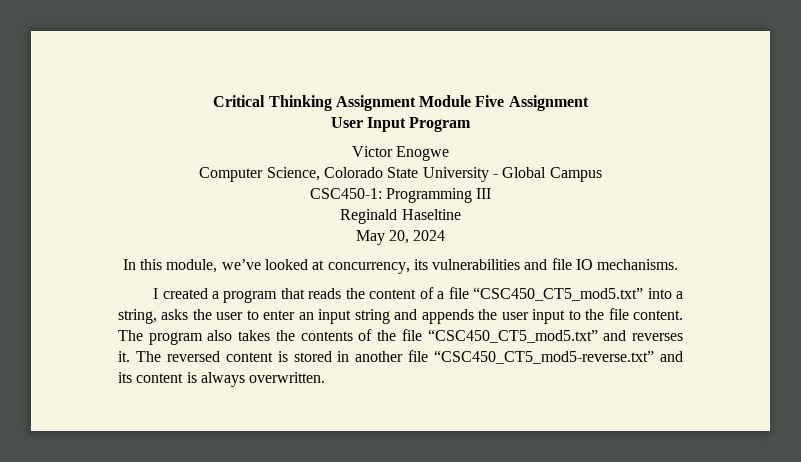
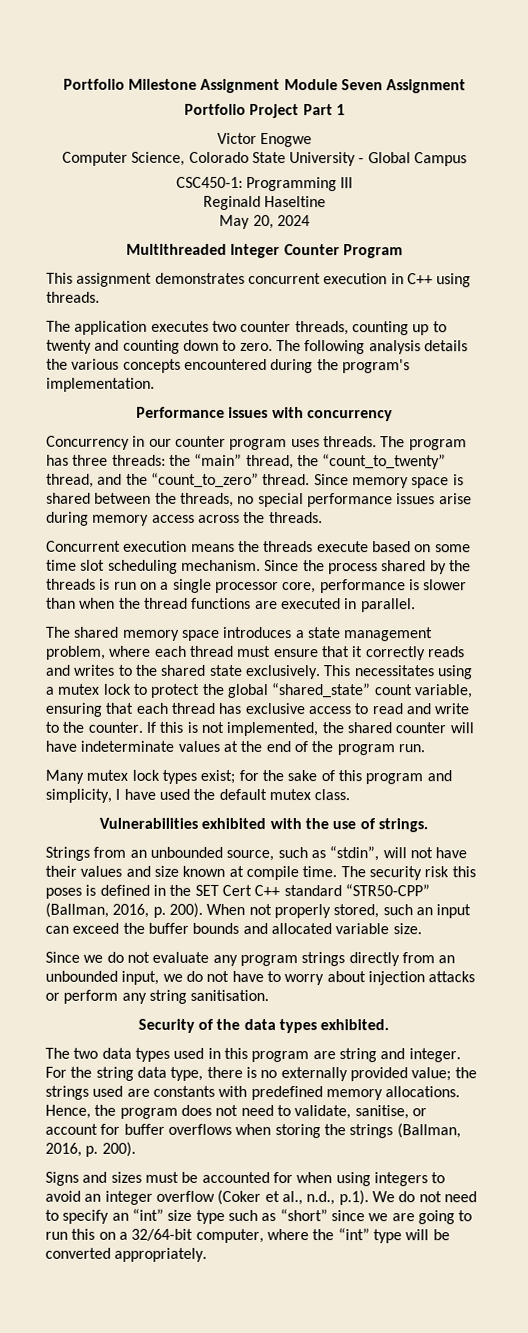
- Critical Thinking Assignment Module Five Assignment
+ Portfolio Milestone Assignment Module Seven Assignment
- User Input Program
+ Portfolio Project Part 1
- In this module, we’ve looked at concurrency, its vulnerabilities and file IO mechanisms.
- I created a program that reads the content of a file “CSC450_CT5_mod5.txt” into a string, asks the user to enter an input string and appends the user input to the file content. The program also takes the contents of the file “CSC450_CT5_mod5.txt” and reverses it. The reversed content is stored in another file “CSC450_CT5_mod5-reverse.txt” and its content is always overwritten.
+ Multithreaded Integer Counter Program
+ This assignment demonstrates concurrent execution in C++ using threads.
+ The application executes two counter threads, counting up to twenty and counting down to zero. The following analysis details the various concepts encountered during the program's implementation.
+ Performance issues with concurrency
+ Concurrency in our counter program uses threads. The program has three threads: the “main” thread, the “count_to_twenty” thread, and the “count_to_zero” thread. Since memory space is shared between the threads, no special performance issues arise during memory access across the threads.
+ Concurrent execution means the threads execute based on some time slot scheduling mechanism. Since the process shared by the threads is run on a single processor core, performance is slower than when the thread functions are executed in parallel.
+ The shared memory space introduces a state management problem, where each thread must ensure that it correctly reads and writes to the shared state exclusively. This necessitates using a mutex lock to protect the global “shared_state” count variable, ensuring that each thread has exclusive access to read and write to the counter. If this is not implemented, the shared counter will have indeterminate values at the end of the program run.
+ Many mutex lock types exist; for the sake of this program and simplicity, I have used the default mutex class.
+ Vulnerabilities exhibited with the use of strings.
+ Strings from an unbounded source, such as “stdin”, will not have their values and size known at compile time. The security risk this poses is defined in the SET Cert C++ standard “STR50-CPP” (Ballman, 2016, p. 200). When not properly stored, such an input can exceed the buffer bounds and allocated variable size.
+ Since we do not evaluate any program strings directly from an unbounded input, we do not have to worry about injection attacks or perform any string sanitisation.
+ Security of the data types exhibited.
+ The two data types used in this program are string and integer. For the string data type, there is no externally provided value; the strings used are constants with predefined memory allocations. Hence, the program does not need to validate, sanitise, or account for buffer overflows when storing the strings (Ballman, 2016, p. 200).
+ Signs and sizes must be accounted for when using integers to avoid an integer overflow (Coker et al., n.d., p.1). We do not need to specify an “int” size type such as “short” since we are going to run this on a 32/64-bit computer, where the “int” type will be converted appropriately.

